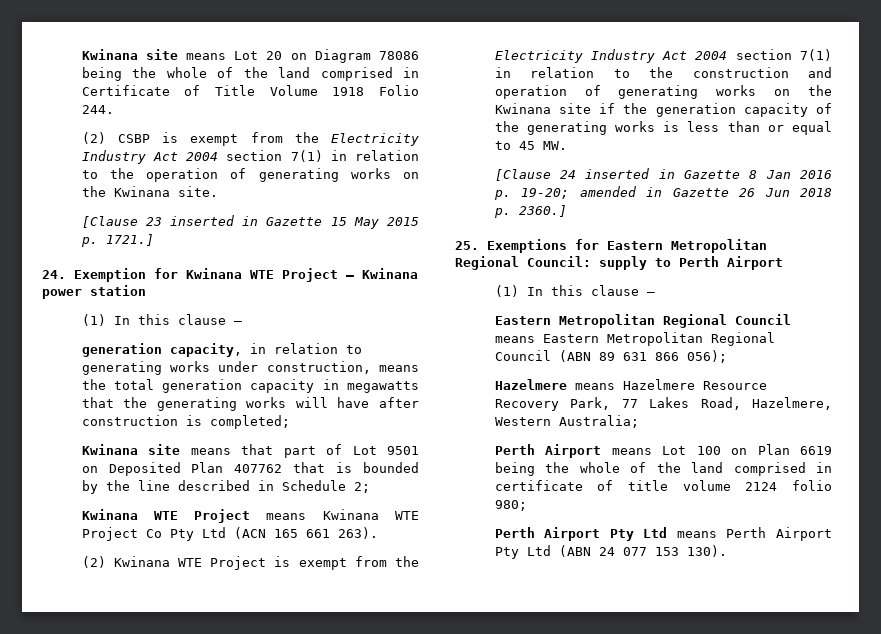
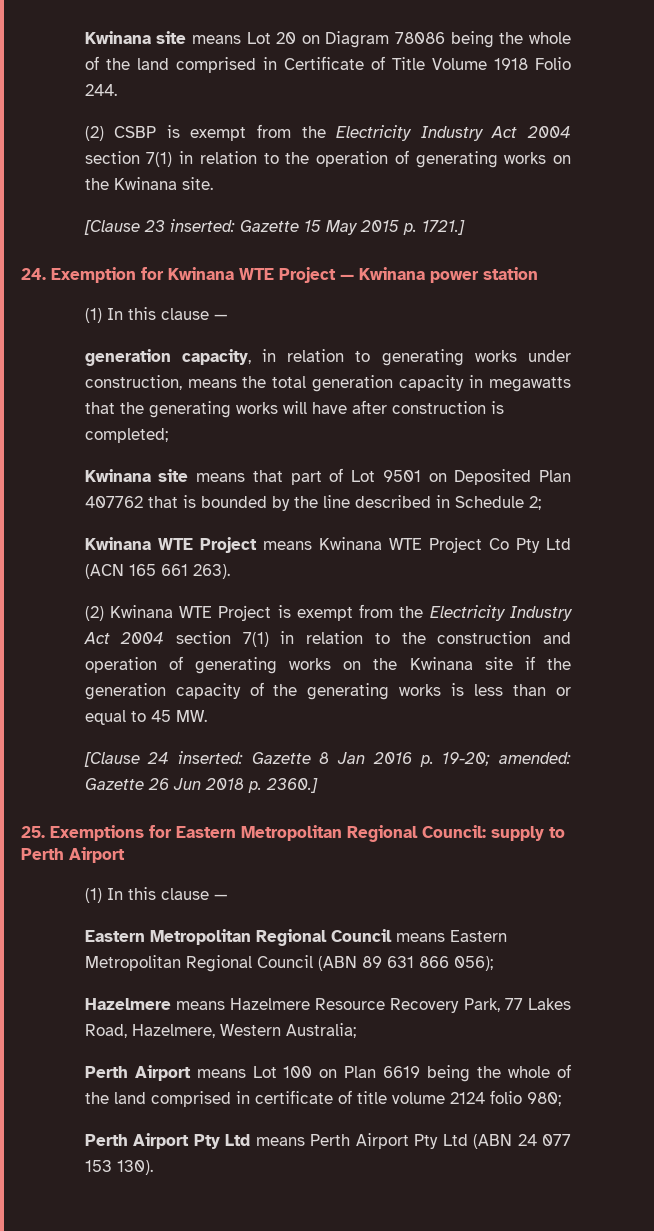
- [Clause 23 inserted in Gazette 15 May 2015 p. 1721.]
+ [Clause 23 inserted: Gazette 15 May 2015 p. 1721.]
- [Clause 24 inserted in Gazette 8 Jan 2016 p. 19-20; amended in Gazette 26 Jun 2018 p. 2360.]
+ [Clause 24 inserted: Gazette 8 Jan 2016 p. 19-20; amended: Gazette 26 Jun 2018 p. 2360.]

